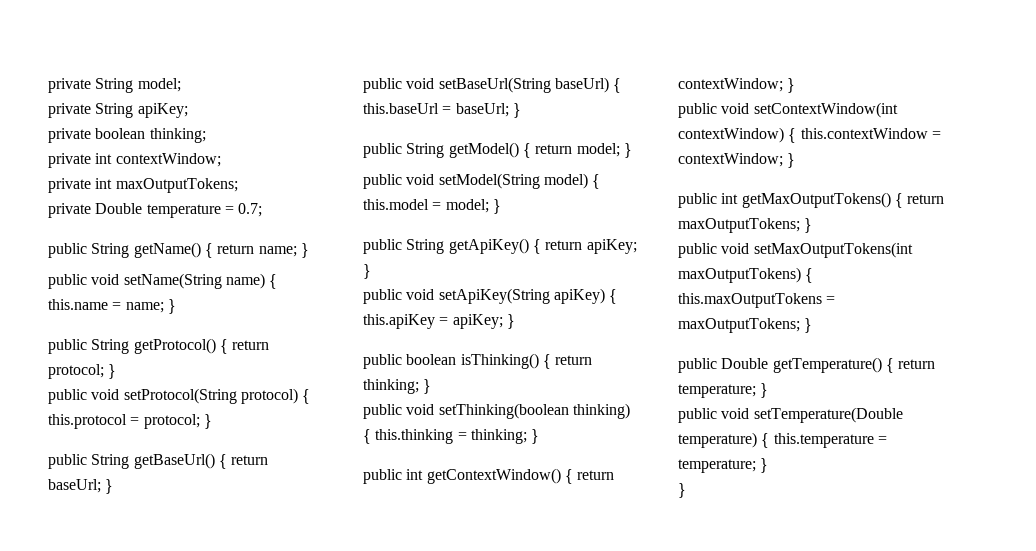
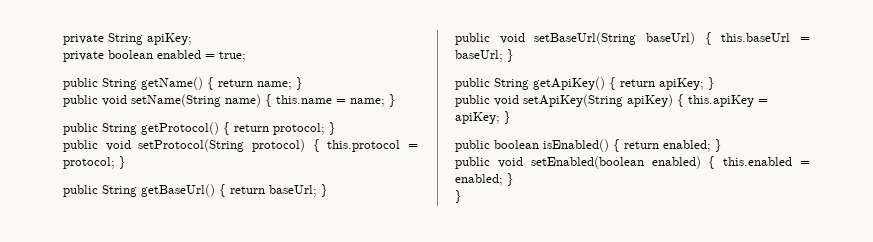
- private String model;
- private boolean thinking;
- private int contextWindow;
- private int maxOutputTokens;
- private Double temperature = 0.7;
+ private boolean enabled = true;
- public String getModel() { return model; }
- public void setModel(String model) { this.model = model; }
- public boolean isThinking() { return thinking; }
- public void setThinking(boolean thinking) { this.thinking = thinking; }
- public int getContextWindow() { return contextWindow; }
- public void setContextWindow(int contextWindow) { this.contextWindow = contextWindow; }
- public int getMaxOutputTokens() { return maxOutputTokens; }
- public void setMaxOutputTokens(int maxOutputTokens) { this.maxOutputTokens = maxOutputTokens; }
- public Double getTemperature() { return temperature; }
- public void setTemperature(Double temperature) { this.temperature = temperature; }
+ public boolean isEnabled() { return enabled; }
+ public void setEnabled(boolean enabled) { this.enabled = enabled; }

